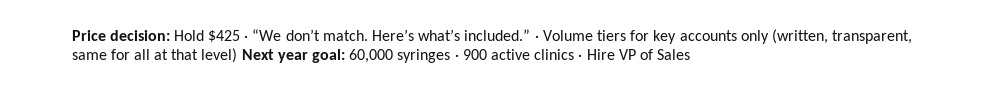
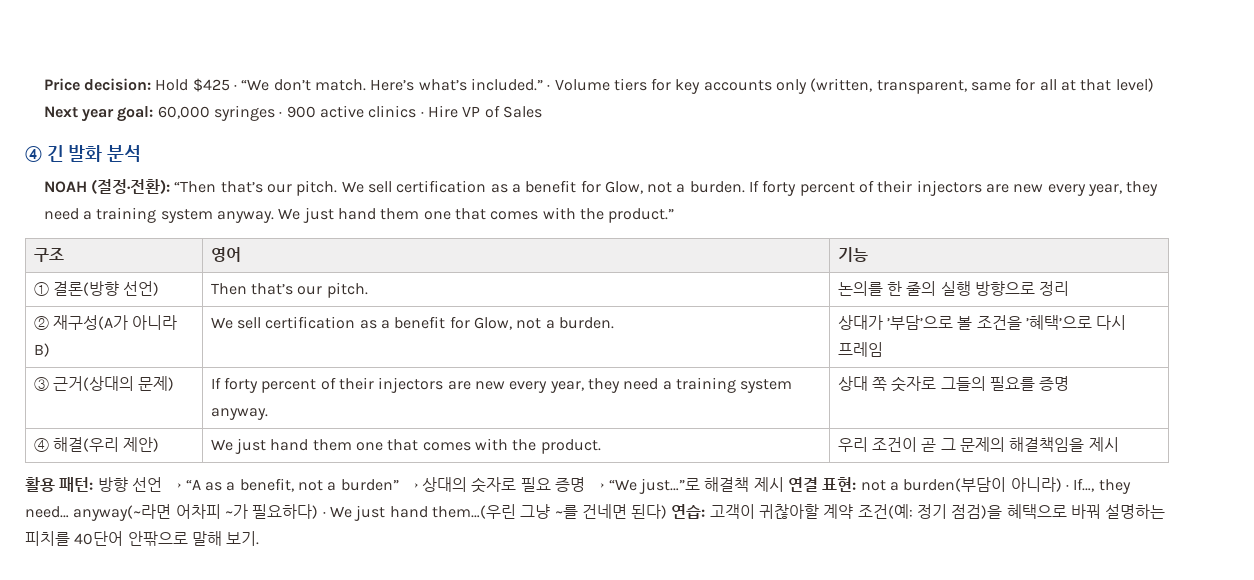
+ ④ 긴 발화 분석
+ NOAH (절정·전환): “Then that’s our pitch. We sell certification as a benefit for Glow, not a burden. If forty percent of their injectors are new every year, they need a training system anyway. We just hand them one that comes with the product.”
+ 구조 | 영어 | 기능
+ ① 결론(방향 선언) | Then that’s our pitch. | 논의를 한 줄의 실행 방향으로 정리
+ ② 재구성(A가 아니라 B) | We sell certification as a benefit for Glow, not a burden. | 상대가 ’부담’으로 볼 조건을 ’혜택’으로 다시 프레임
+ ③ 근거(상대의 문제) | If forty percent of their injectors are new every year, they need a training system anyway. | 상대 쪽 숫자로 그들의 필요를 증명
+ ④ 해결(우리 제안) | We just hand them one that comes with the product. | 우리 조건이 곧 그 문제의 해결책임을 제시
+ 활용 패턴: 방향 선언 → “A as a benefit, not a burden” → 상대의 숫자로 필요 증명 → “We just…”로 해결책 제시 연결 표현: not a burden(부담이 아니라) · If…, they need… anyway(~라면 어차피 ~가 필요하다) · We just hand them…(우린 그냥 ~를 건네면 된다) 연습: 고객이 귀찮아할 계약 조건(예: 정기 점검)을 혜택으로 바꿔 설명하는 피치를 40단어 안팎으로 말해 보기.

